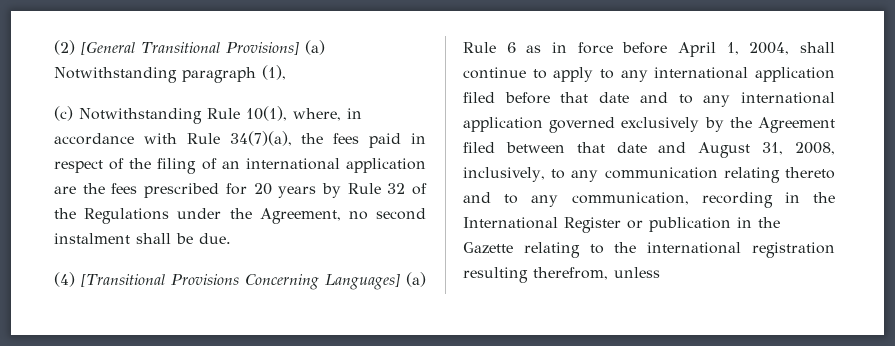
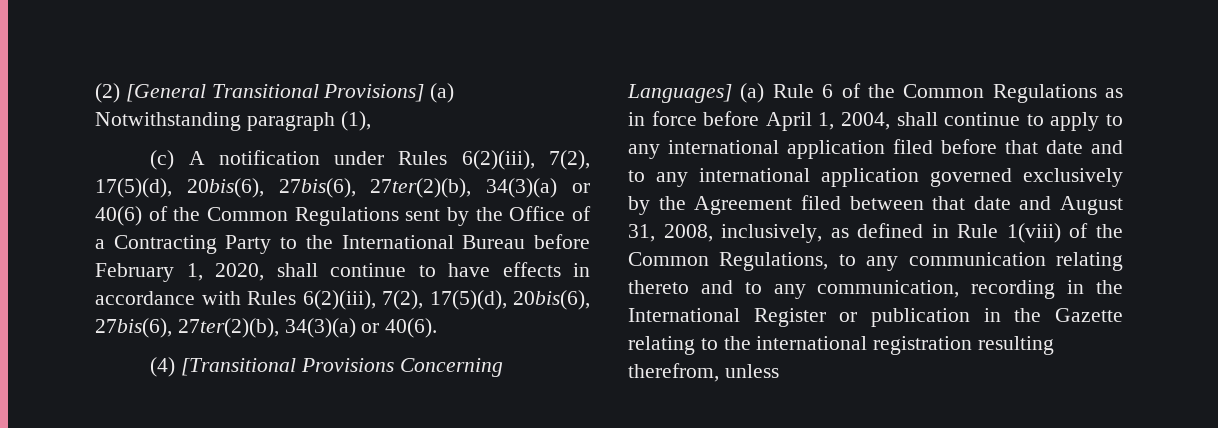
- (c) Notwithstanding Rule 10(1), where, in accordance with Rule 34(7)(a), the fees paid in respect of the filing of an international application are the fees prescribed for 20 years by Rule 32 of the Regulations under the Agreement, no second instalment shall be due.
+ (c) A notification under Rules 6(2)(iii), 7(2), 17(5)(d), 20bis(6), 27bis(6), 27ter(2)(b), 34(3)(a) or 40(6) of the Common Regulations sent by the Office of a Contracting Party to the International Bureau before February 1, 2020, shall continue to have effects in accordance with Rules 6(2)(iii), 7(2), 17(5)(d), 20bis(6), 27bis(6), 27ter(2)(b), 34(3)(a) or 40(6).
- (4) [Transitional Provisions Concerning Languages] (a) Rule 6 as in force before April 1, 2004, shall continue to apply to any international application filed before that date and to any international application governed exclusively by the Agreement filed between that date and August 31, 2008, inclusively, to any communication relating thereto and to any communication, recording in the International Register or publication in the Gazette relating to the international registration resulting therefrom, unless
+ (4) [Transitional Provisions Concerning Languages] (a) Rule 6 of the Common Regulations as in force before April 1, 2004, shall continue to apply to any international application filed before that date and to any international application governed exclusively by the Agreement filed between that date and August 31, 2008, inclusively, as defined in Rule 1(viii) of the Common Regulations, to any communication relating thereto and to any communication, recording in the International Register or publication in the Gazette relating to the international registration resulting therefrom, unless

